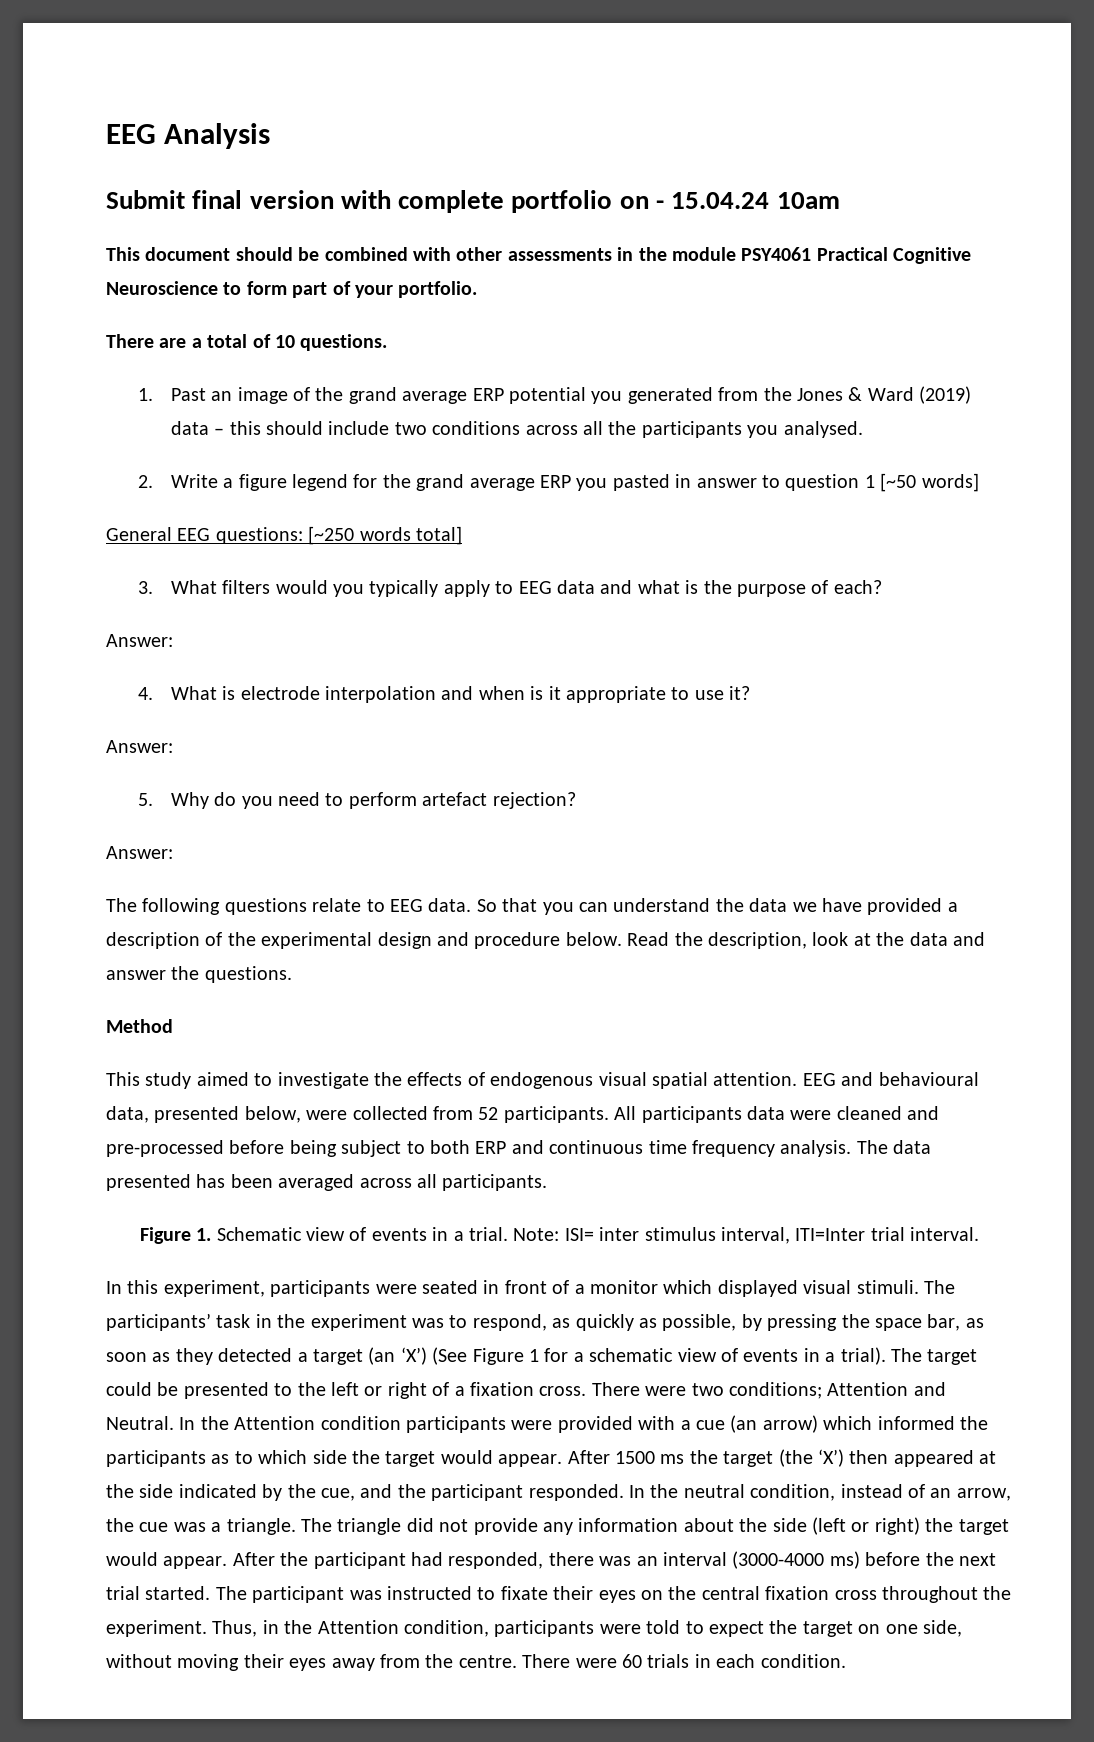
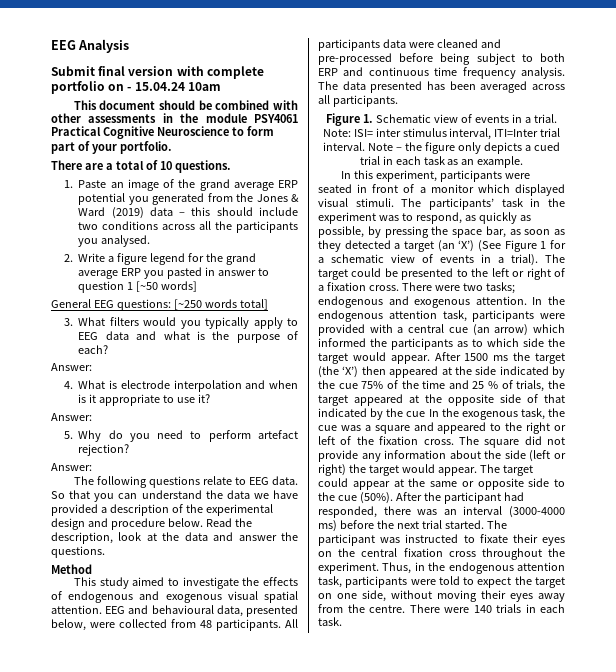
- 1. Past an image of the grand average ERP potential you generated from the Jones & Ward (2019) data – this should include two conditions across all the participants you analysed.
+ 1. Paste an image of the grand average ERP potential you generated from the Jones & Ward (2019) data – this should include two conditions across all the participants you analysed.
- This study aimed to investigate the effects of endogenous visual spatial attention.
+ This study aimed to investigate the effects of endogenous and exogenous visual spatial attention.
- EEG and behavioural data, presented below, were collected from 52 participants.
+ EEG and behavioural data, presented below, were collected from 48 participants.
+ Note – the figure only depicts a cued trial in each task as an example.
- There were two conditions; Attention and Neutral. In the Attention condition participants were provided with a cue (an arrow) which informed the participants as to which side the target would appear.
+ There were two tasks; endogenous and exogenous attention. In the endogenous attention task, participants were provided with a central cue (an arrow) which informed the participants as to which side the target would appear.
- After 1500 ms the target (the ‘X’) then appeared at the side indicated by the cue, and the participant responded. In the neutral condition, instead of an arrow, the cue was a triangle. The triangle did not provide any information about the side (left or right) the target would appear.
+ After 1500 ms the target (the ‘X’) then appeared at the side indicated by the cue 75% of the time and 25 % of trials, the target appeared at the opposite side of that indicated by the cue In the exogenous task, the cue was a square and appeared to the right or left of the fixation cross. The square did not provide any information about the side (left or right) the target would appear.
+ The target could appear at the same or opposite side to the cue (50%).
- Thus, in the Attention condition, participants were told to expect the target on one side, without moving their eyes away from the centre.
+ Thus, in the endogenous attention task, participants were told to expect the target on one side, without moving their eyes away from the centre.
- There were 60 trials in each condition.
+ There were 140 trials in each task.

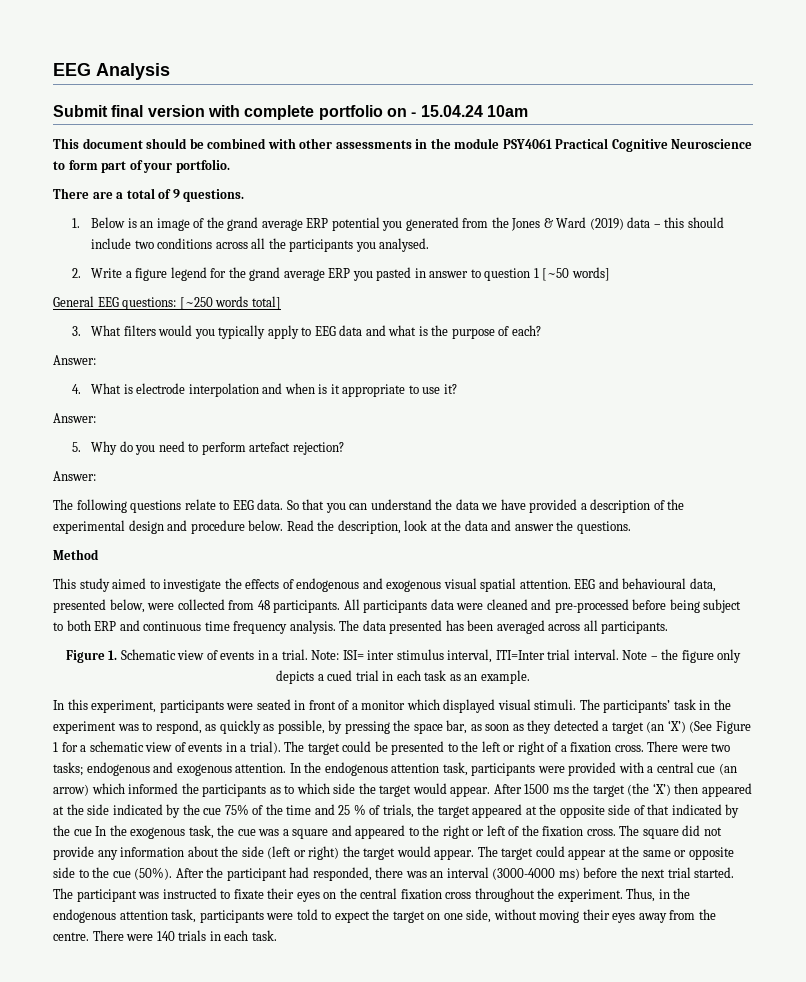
- There are a total of 10 questions.
+ There are a total of 9 questions.
- 1. Paste an image of the grand average ERP potential you generated from the Jones & Ward (2019) data – this should include two conditions across all the participants you analysed.
+ 1. Below is an image of the grand average ERP potential you generated from the Jones & Ward (2019) data – this should include two conditions across all the participants you analysed.

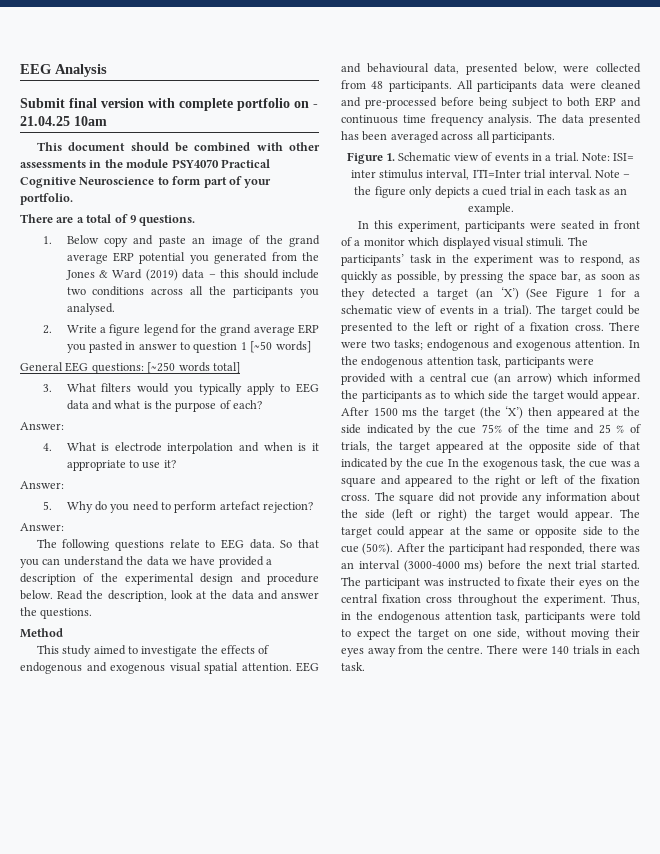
- Submit final version with complete portfolio on - 15.04.24 10am
+ Submit final version with complete portfolio on - 21.04.25 10am
- This document should be combined with other assessments in the module PSY4061 Practical Cognitive Neuroscience to form part of your portfolio.
+ This document should be combined with other assessments in the module PSY4070 Practical Cognitive Neuroscience to form part of your portfolio.
- 1. Below is an image of the grand average ERP potential you generated from the Jones & Ward (2019) data – this should include two conditions across all the participants you analysed.
+ 1. Below copy and paste an image of the grand average ERP potential you generated from the Jones & Ward (2019) data – this should include two conditions across all the participants you analysed.

